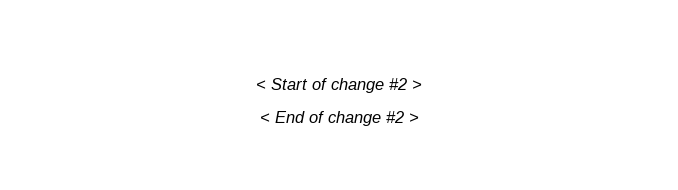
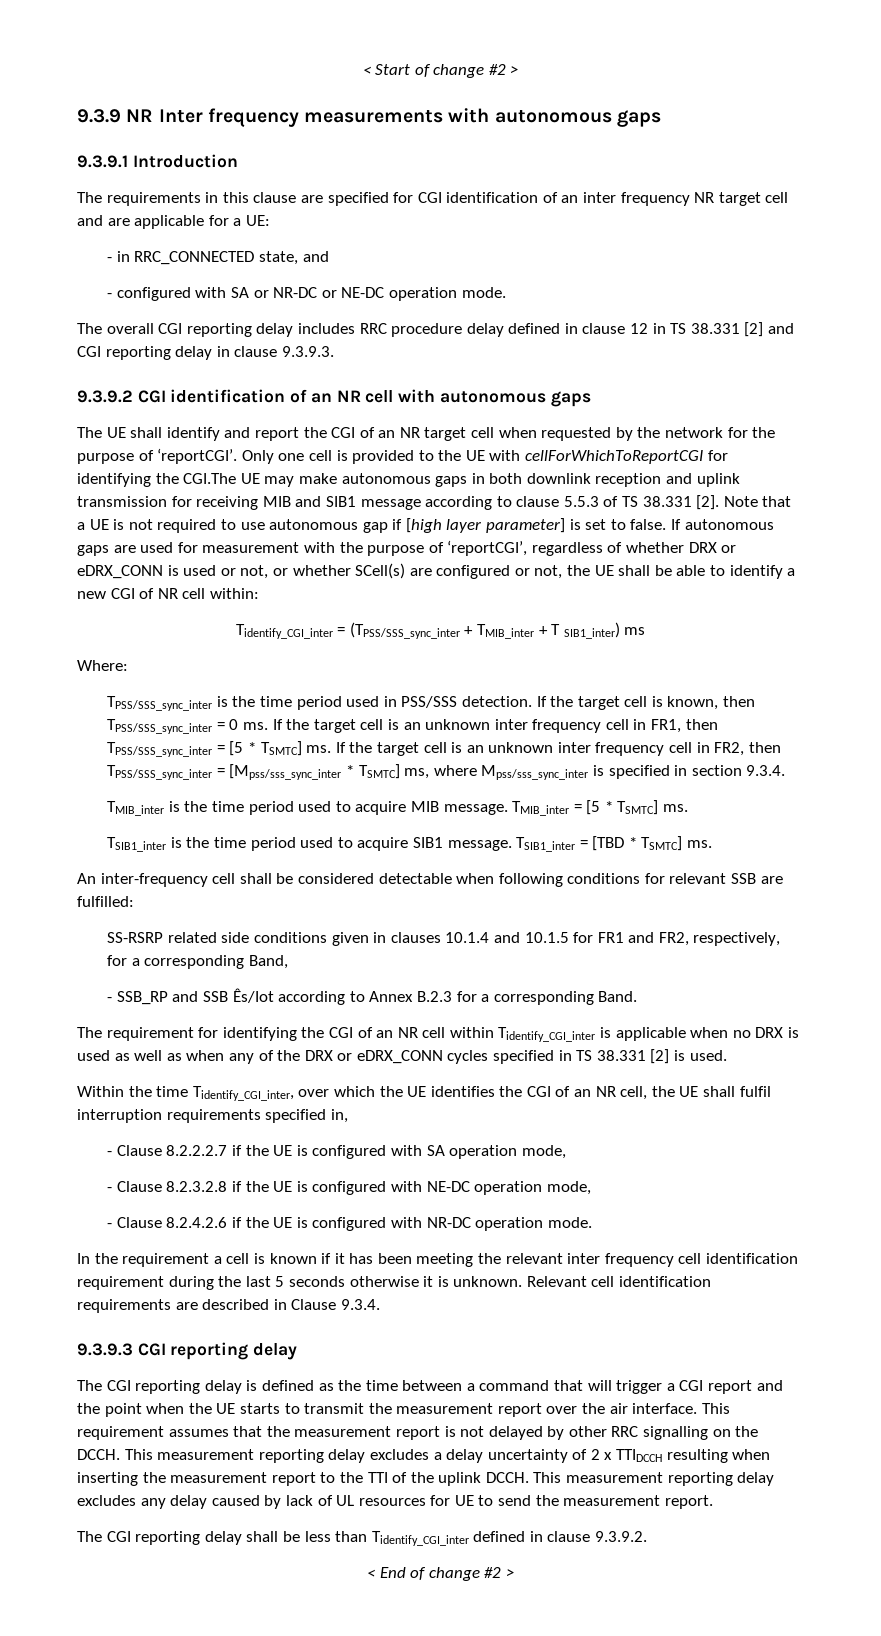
+ 9.3.9 NR Inter frequency measurements with autonomous gaps
+ 9.3.9.1 Introduction
+ The requirements in this clause are specified for CGI identification of an inter frequency NR target cell and are applicable for a UE:
+ - in RRC_CONNECTED state, and
+ - configured with SA or NR-DC or NE-DC operation mode.
+ The overall CGI reporting delay includes RRC procedure delay defined in clause 12 in TS 38.331 [2] and CGI reporting delay in clause 9.3.9.3.
+ 9.3.9.2 CGI identification of an NR cell with autonomous gaps
+ The UE shall identify and report the CGI of an NR target cell when requested by the network for the purpose of ‘reportCGI’. Only one cell is provided to the UE with cellForWhichToReportCGI for identifying the CGI.The UE may make autonomous gaps in both downlink reception and uplink transmission for receiving MIB and SIB1 message according to clause 5.5.3 of TS 38.331 [2]. Note that a UE is not required to use autonomous gap if [high layer parameter] is set to false. If autonomous gaps are used for measurement with the purpose of ‘reportCGI’, regardless of whether DRX or eDRX_CONN is used or not, or whether SCell(s) are configured or not, the UE shall be able to identify a new CGI of NR cell within:
+ Tidentify_CGI_inter = (TPSS/SSS_sync_inter + TMIB_inter + T SIB1_inter) ms
+ Where:
+ TPSS/SSS_sync_inter is the time period used in PSS/SSS detection. If the target cell is known, then TPSS/SSS_sync_inter = 0 ms. If the target cell is an unknown inter frequency cell in FR1, then TPSS/SSS_sync_inter = [5 * TSMTC] ms. If the target cell is an unknown inter frequency cell in FR2, then TPSS/SSS_sync_inter = [Mpss/sss_sync_inter * TSMTC] ms, where Mpss/sss_sync_inter is specified in section 9.3.4.
+ TMIB_inter is the time period used to acquire MIB message. TMIB_inter = [5 * TSMTC] ms.
+ TSIB1_inter is the time period used to acquire SIB1 message. TSIB1_inter = [TBD * TSMTC] ms.
+ An inter-frequency cell shall be considered detectable when following conditions for relevant SSB are fulfilled:
+ SS-RSRP related side conditions given in clauses 10.1.4 and 10.1.5 for FR1 and FR2, respectively, for a corresponding Band,
+ - SSB_RP and SSB Ês/Iot according to Annex B.2.3 for a corresponding Band.
+ The requirement for identifying the CGI of an NR cell within Tidentify_CGI_inter is applicable when no DRX is used as well as when any of the DRX or eDRX_CONN cycles specified in TS 38.331 [2] is used.
+ Within the time Tidentify_CGI_inter, over which the UE identifies the CGI of an NR cell, the UE shall fulfil interruption requirements specified in,
+ - Clause 8.2.2.2.7 if the UE is configured with SA operation mode,
+ - Clause 8.2.3.2.8 if the UE is configured with NE-DC operation mode,
+ - Clause 8.2.4.2.6 if the UE is configured with NR-DC operation mode.
+ In the requirement a cell is known if it has been meeting the relevant inter frequency cell identification requirement during the last 5 seconds otherwise it is unknown. Relevant cell identification requirements are described in Clause 9.3.4.
+ 9.3.9.3 CGI reporting delay
+ The CGI reporting delay is defined as the time between a command that will trigger a CGI report and the point when the UE starts to transmit the measurement report over the air interface. This requirement assumes that the measurement report is not delayed by other RRC signalling on the DCCH. This measurement reporting delay excludes a delay uncertainty of 2 x TTIDCCH resulting when inserting the measurement report to the TTI of the uplink DCCH. This measurement reporting delay excludes any delay caused by lack of UL resources for UE to send the measurement report.
+ The CGI reporting delay shall be less than Tidentify_CGI_inter defined in clause 9.3.9.2.

